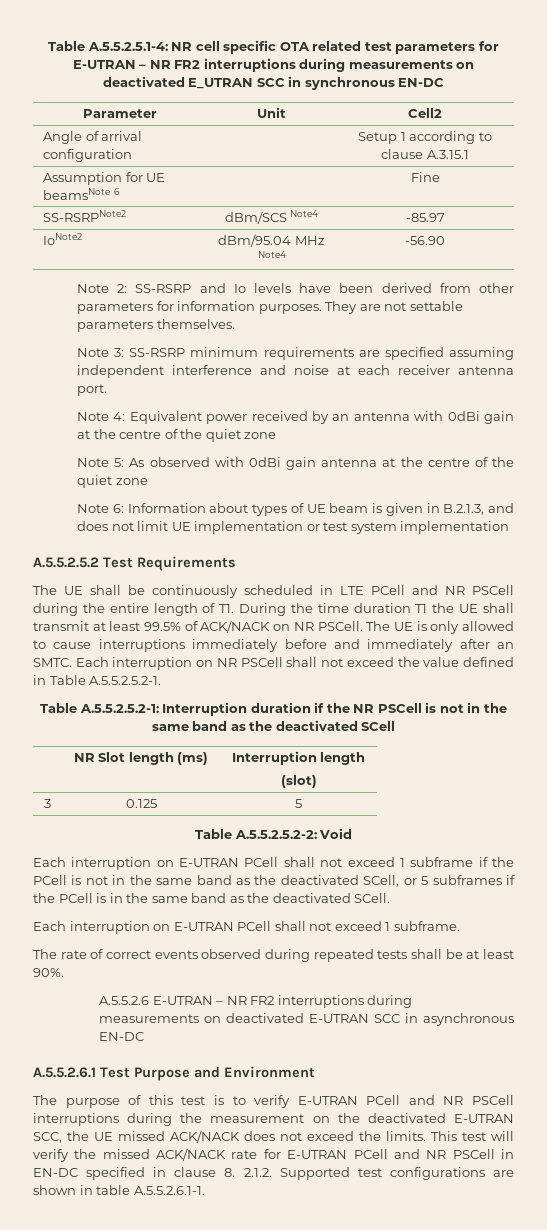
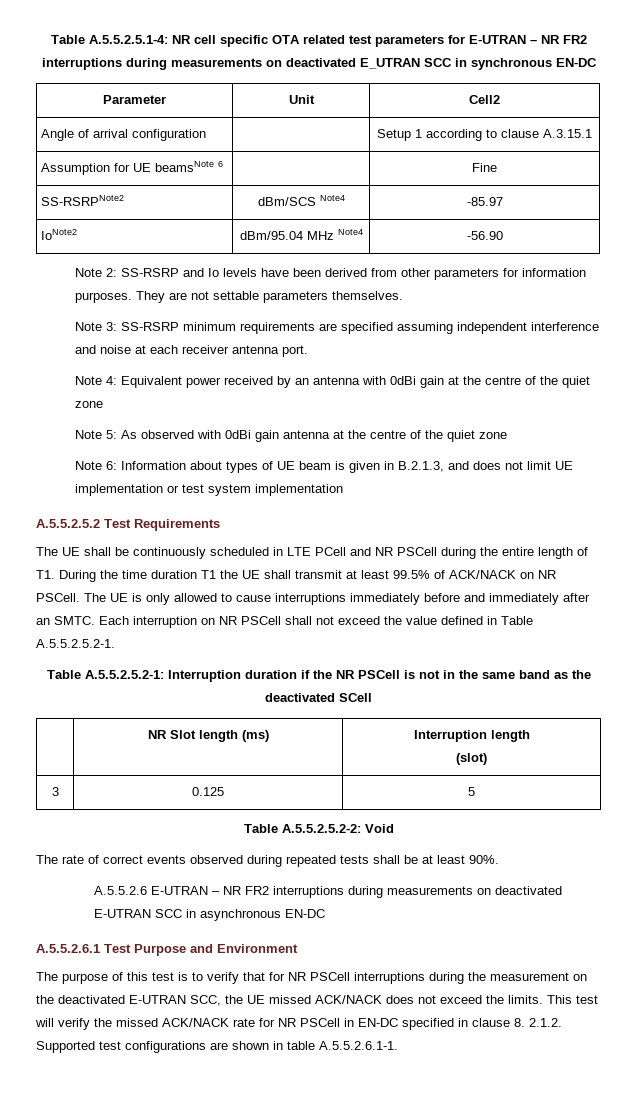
- Each interruption on E-UTRAN PCell shall not exceed 1 subframe if the PCell is not in the same band as the deactivated SCell, or 5 subframes if the PCell is in the same band as the deactivated SCell.
- Each interruption on E-UTRAN PCell shall not exceed 1 subframe.
- The purpose of this test is to verify E-UTRAN PCell and NR PSCell interruptions during the measurement on the deactivated E-UTRAN SCC, the UE missed ACK/NACK does not exceed the limits.
+ The purpose of this test is to verify that for NR PSCell interruptions during the measurement on the deactivated E-UTRAN SCC, the UE missed ACK/NACK does not exceed the limits.
- This test will verify the missed ACK/NACK rate for E-UTRAN PCell and NR PSCell in EN-DC specified in clause 8. 2.1.2. Supported test configurations are shown in table A.5.5.2.6.1-1.
+ This test will verify the missed ACK/NACK rate for NR PSCell in EN-DC specified in clause 8. 2.1.2. Supported test configurations are shown in table A.5.5.2.6.1-1.

